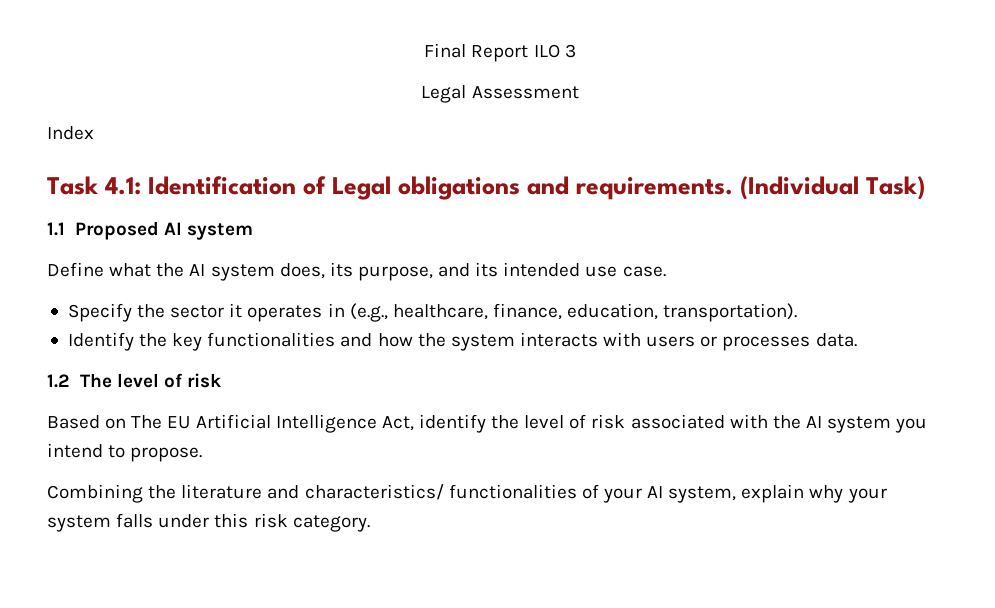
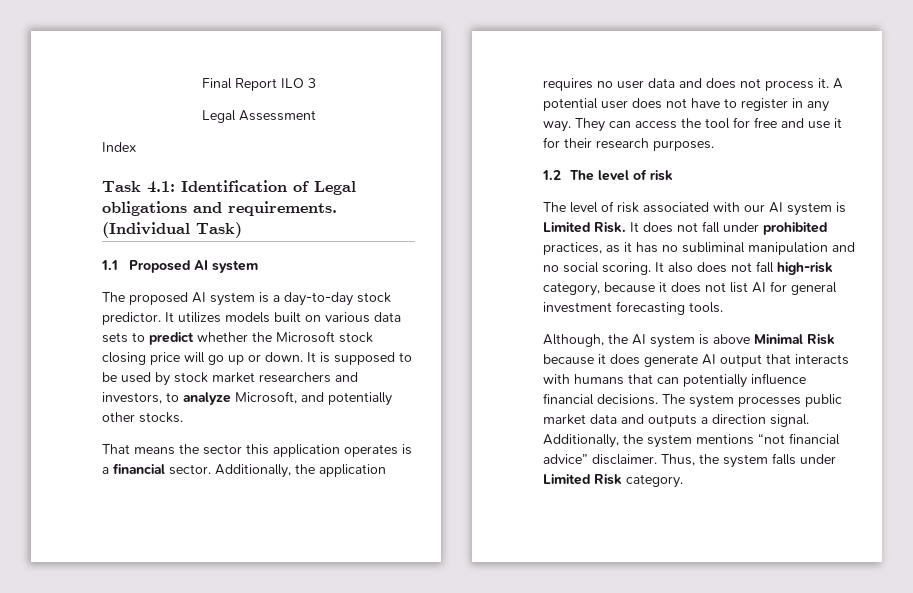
- Define what the AI system does, its purpose, and its intended use case.
- Specify the sector it operates in (e.g., healthcare, finance, education, transportation).
- Identify the key functionalities and how the system interacts with users or processes data.
+ The proposed AI system is a day-to-day stock predictor. It utilizes models built on various data sets to predict whether the Microsoft stock closing price will go up or down. It is supposed to be used by stock market researchers and investors, to analyze Microsoft, and potentially other stocks.
+ That means the sector this application operates is a financial sector. Additionally, the application requires no user data and does not process it. A potential user does not have to register in any way. They can access the tool for free and use it for their research purposes.
- Based on The EU Artificial Intelligence Act, identify the level of risk associated with the AI system you intend to propose.
- Combining the literature and characteristics/ functionalities of your AI system, explain why your system falls under this risk category.
+ The level of risk associated with our AI system is Limited Risk. It does not fall under prohibited practices, as it has no subliminal manipulation and no social scoring. It also does not fall high-risk category, because it does not list AI for general investment forecasting tools.
+ Although, the AI system is above Minimal Risk because it does generate AI output that interacts with humans that can potentially influence financial decisions. The system processes public market data and outputs a direction signal. Additionally, the system mentions “not financial advice” disclaimer. Thus, the system falls under Limited Risk category.

